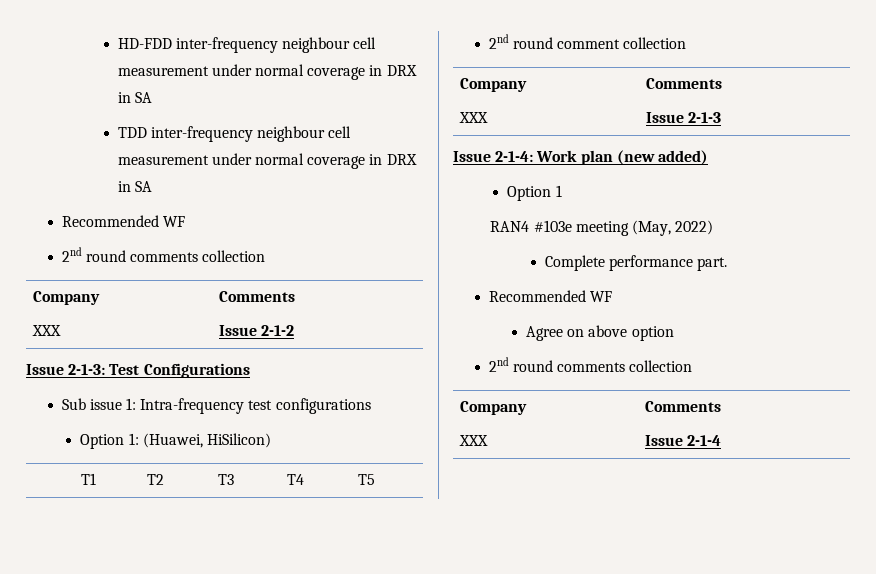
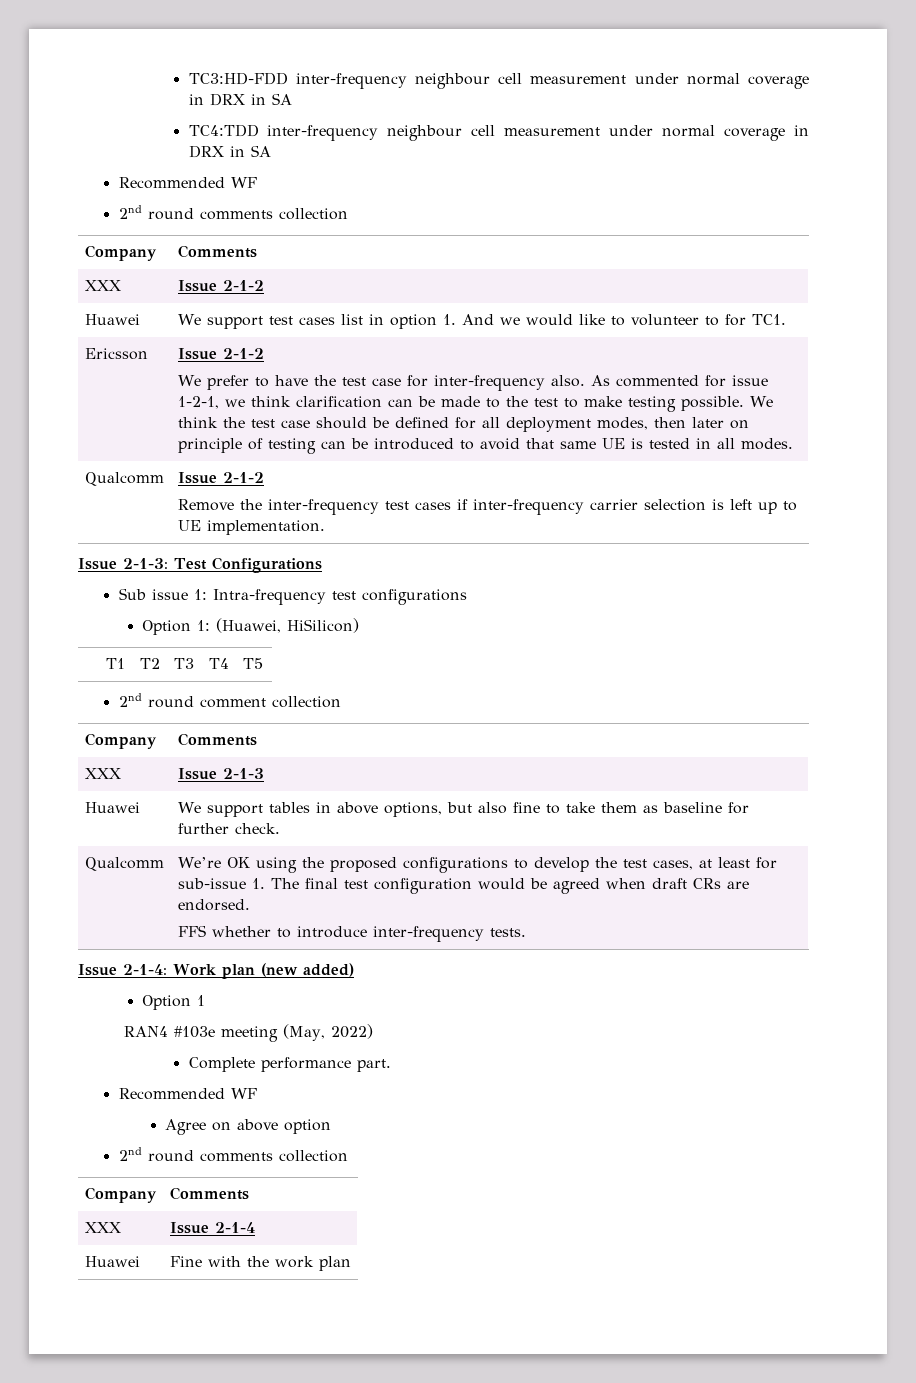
- HD-FDD inter-frequency neighbour cell measurement under normal coverage in DRX in SA
+ TC3:HD-FDD inter-frequency neighbour cell measurement under normal coverage in DRX in SA
- TDD inter-frequency neighbour cell measurement under normal coverage in DRX in SA
+ TC4:TDD inter-frequency neighbour cell measurement under normal coverage in DRX in SA
+ Huawei | We support test cases list in option 1. And we would like to volunteer to for TC1.
+ Ericsson | Issue 2-1-2
+ We prefer to have the test case for inter-frequency also. As commented for issue 1-2-1, we think clarification can be made to the test to make testing possible. We think the test case should be defined for all deployment modes, then later on principle of testing can be introduced to avoid that same UE is tested in all modes.
+ Qualcomm | Issue 2-1-2
+ Remove the inter-frequency test cases if inter-frequency carrier selection is left up to UE implementation.
+ Huawei | We support tables in above options, but also fine to take them as baseline for further check.
+ Qualcomm | We’re OK using the proposed configurations to develop the test cases, at least for sub-issue 1. The final test configuration would be agreed when draft CRs are endorsed.
+ FFS whether to introduce inter-frequency tests.
+ Huawei | Fine with the work plan

